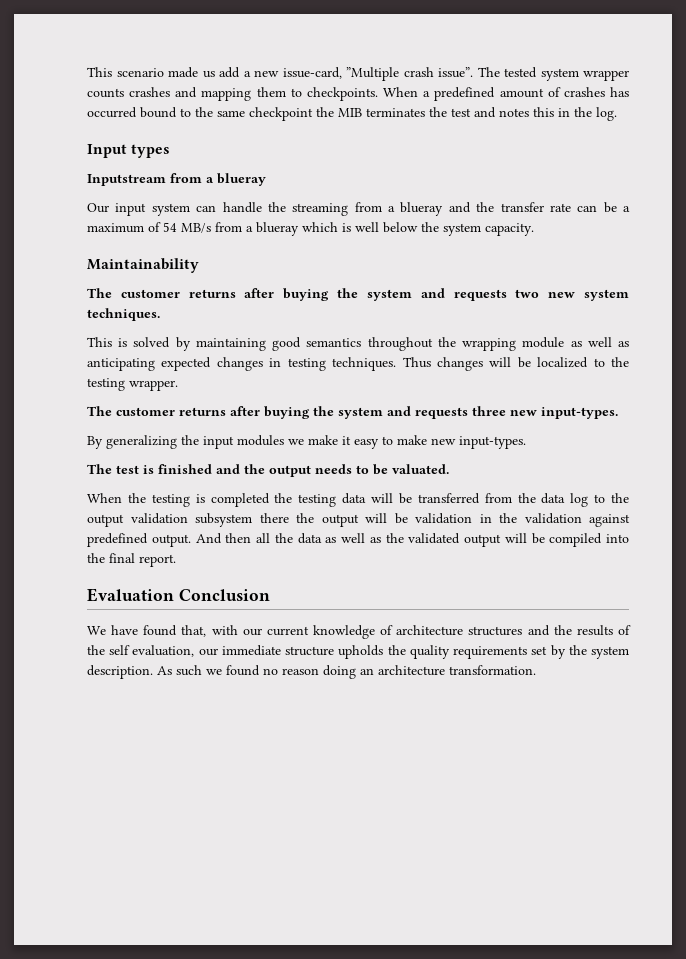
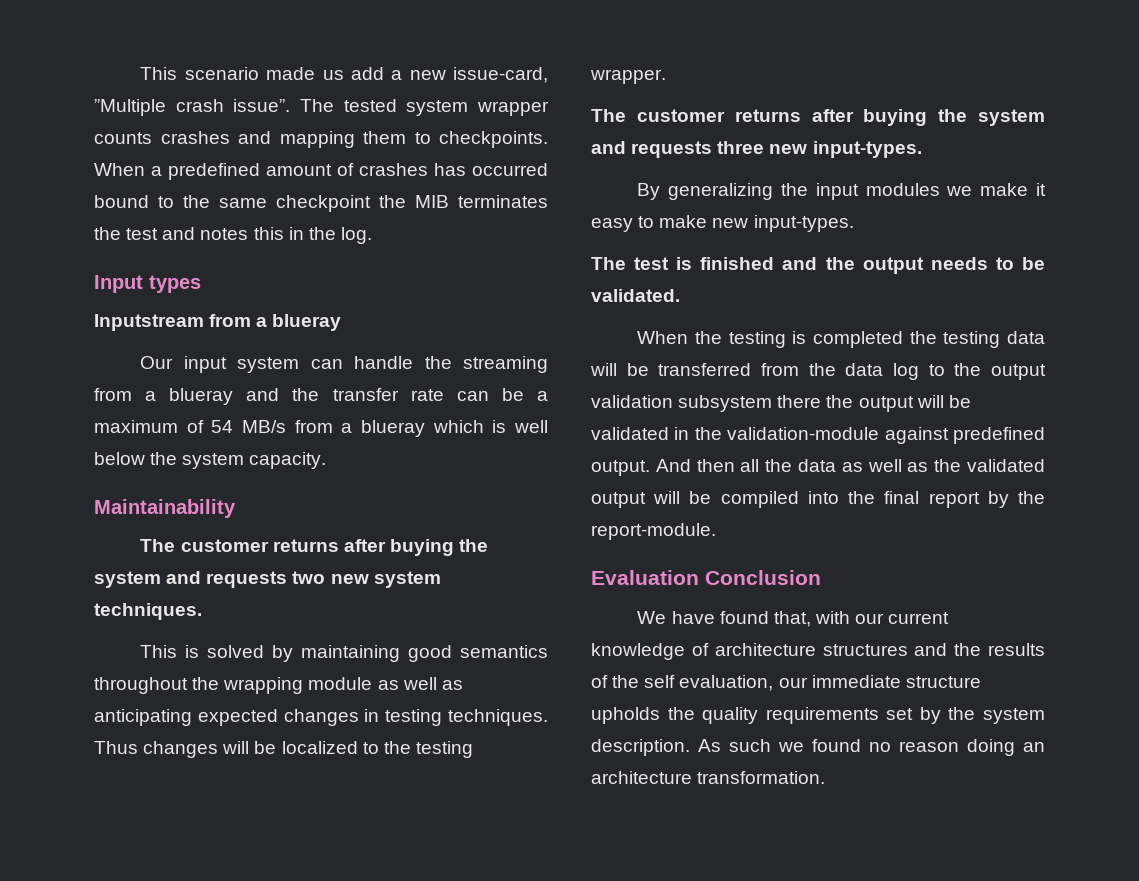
- The test is finished and the output needs to be valuated.
+ The test is finished and the output needs to be validated.
- When the testing is completed the testing data will be transferred from the data log to the output validation subsystem there the output will be validation in the validation against predefined output.
+ When the testing is completed the testing data will be transferred from the data log to the output validation subsystem there the output will be validated in the validation-module against predefined output.
- And then all the data as well as the validated output will be compiled into the final report.
+ And then all the data as well as the validated output will be compiled into the final report by the report-module.

